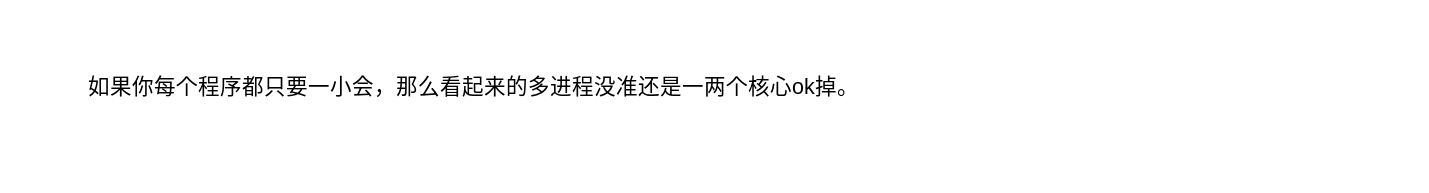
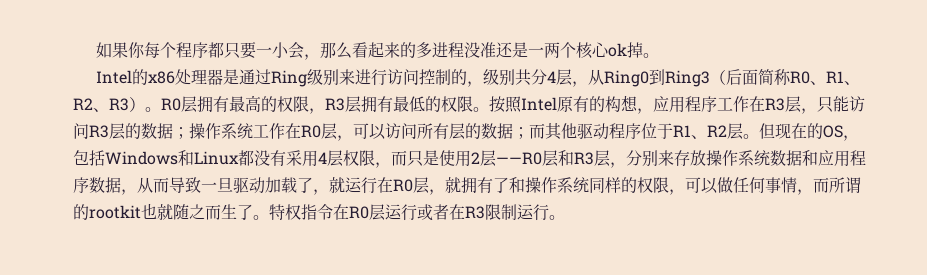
+ Intel的x86处理器是通过Ring级别来进行访问控制的，级别共分4层，从Ring0到Ring3（后面简称R0、R1、R2、R3）。R0层拥有最高的权限，R3层拥有最低的权限。按照Intel原有的构想，应用程序工作在R3层，只能访问R3层的数据；操作系统工作在R0层，可以访问所有层的数据；而其他驱动程序位于R1、R2层。但现在的OS，包括Windows和Linux都没有采用4层权限，而只是使用2层——R0层和R3层，分别来存放操作系统数据和应用程序数据，从而导致一旦驱动加载了，就运行在R0层，就拥有了和操作系统同样的权限，可以做任何事情，而所谓的rootkit也就随之而生了。特权指令在R0层运行或者在R3限制运行。

